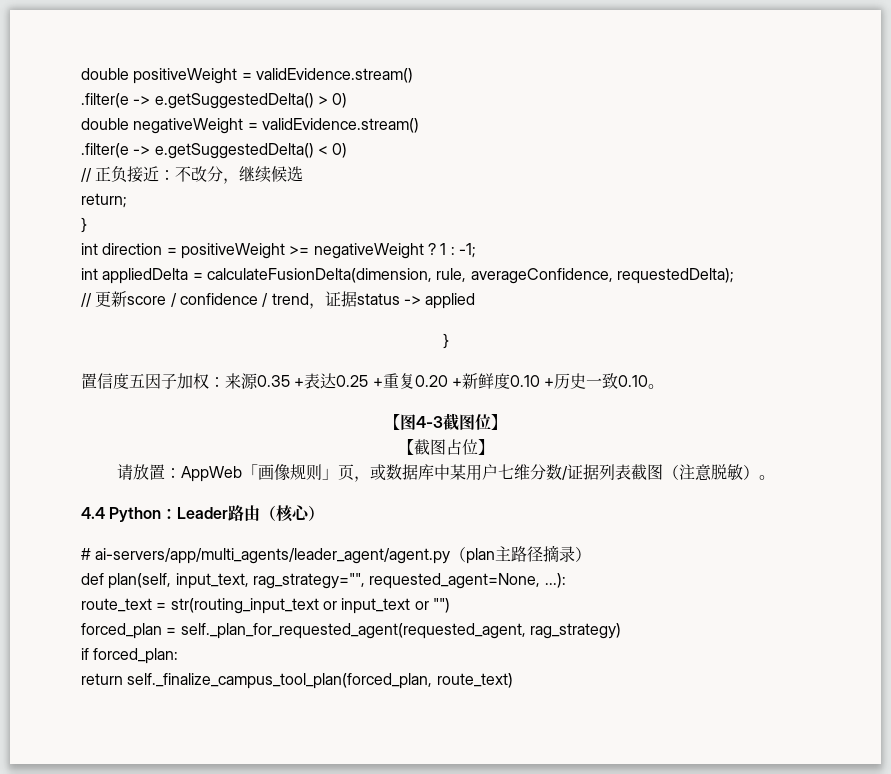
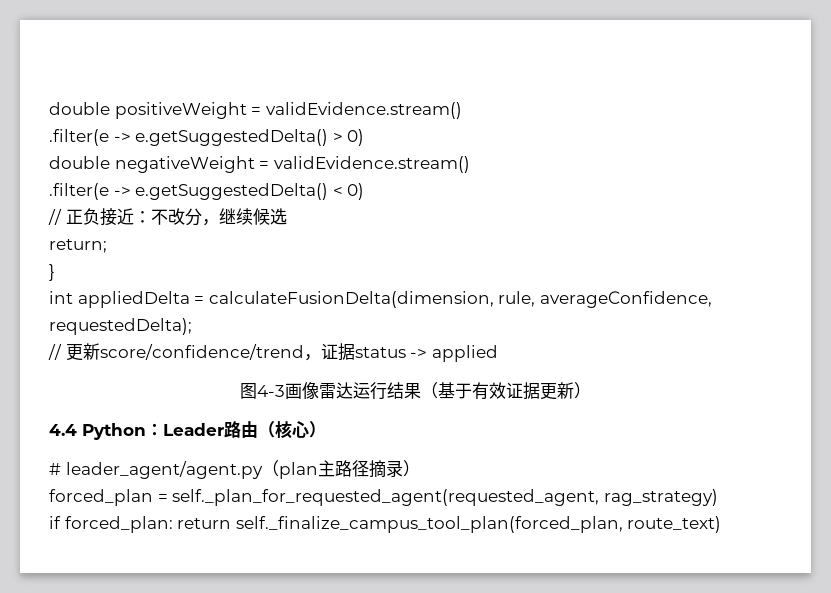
- int direction = positiveWeight >= negativeWeight ? 1 : -1;
- // 更新score / confidence / trend，证据status -> applied
- }
- 置信度五因子加权：来源0.35 +表达0.25 +重复0.20 +新鲜度0.10 +历史一致0.10。
- 【图4-3截图位】
- 【截图占位】
- 请放置：AppWeb「画像规则」页，或数据库中某用户七维分数/证据列表截图（注意脱敏）。
+ // 更新score/confidence/trend，证据status -> applied
+ 图4-3画像雷达运行结果（基于有效证据更新）
- # ai-servers/app/multi_agents/leader_agent/agent.py（plan主路径摘录）
+ # leader_agent/agent.py（plan主路径摘录）
- def plan(self, input_text, rag_strategy="", requested_agent=None, ...):
- route_text = str(routing_input_text or input_text or "")
- if forced_plan:
- return self._finalize_campus_tool_plan(forced_plan, route_text)
+ if forced_plan: return self._finalize_campus_tool_plan(forced_plan, route_text)

